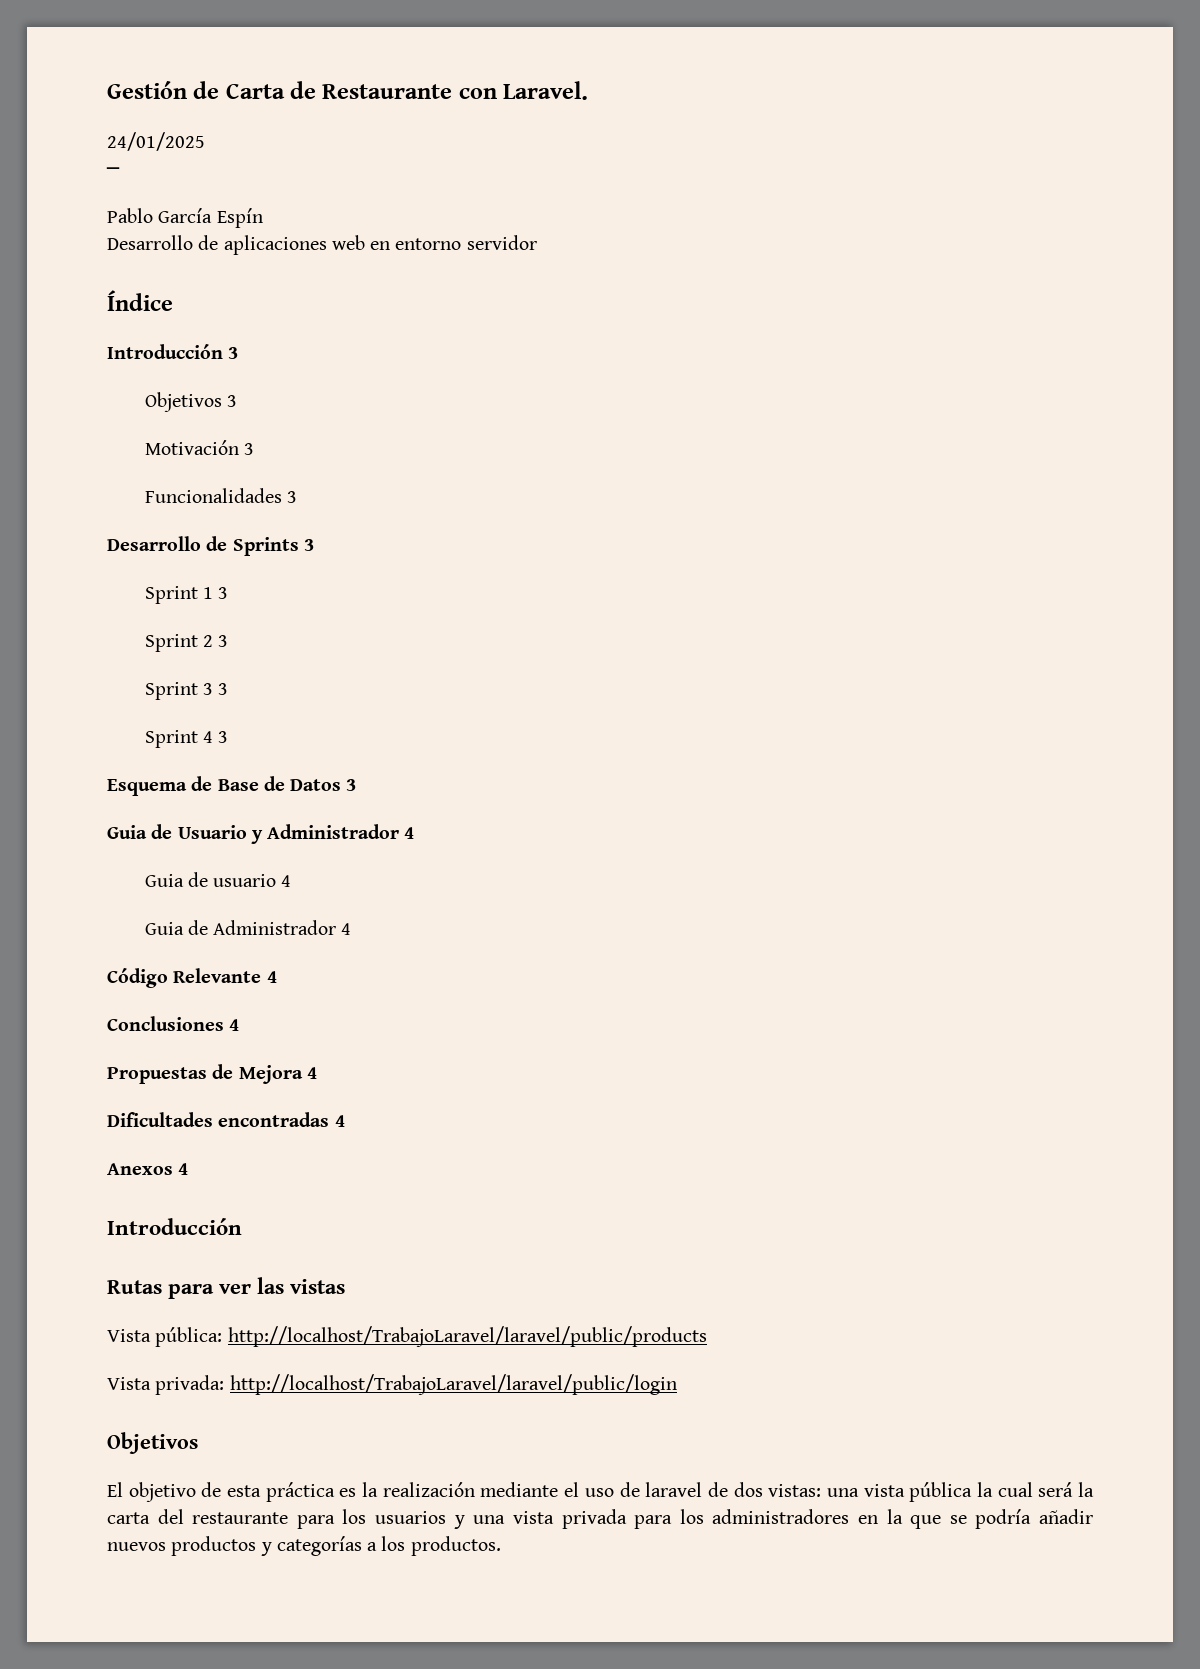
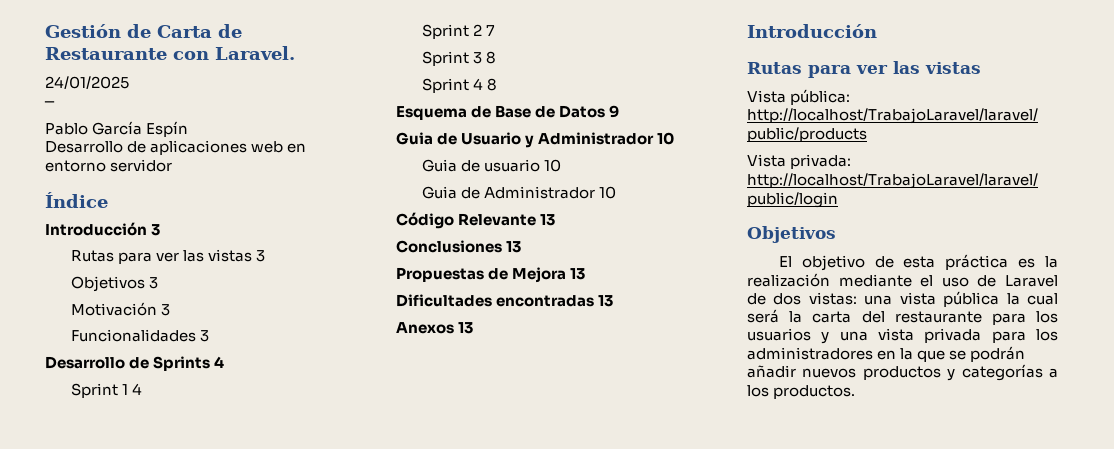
+ Rutas para ver las vistas 3
- Desarrollo de Sprints 3
+ Desarrollo de Sprints 4
- Sprint 1 3
+ Sprint 1 4
- Sprint 2 3
+ Sprint 2 7
- Sprint 3 3
+ Sprint 3 8
- Sprint 4 3
+ Sprint 4 8
- Esquema de Base de Datos 3
+ Esquema de Base de Datos 9
- Guia de Usuario y Administrador 4
+ Guia de Usuario y Administrador 10
- Guia de usuario 4
+ Guia de usuario 10
- Guia de Administrador 4
+ Guia de Administrador 10
- Código Relevante 4
+ Código Relevante 13
- Conclusiones 4
+ Conclusiones 13
- Propuestas de Mejora 4
+ Propuestas de Mejora 13
- Dificultades encontradas 4
+ Dificultades encontradas 13
- Anexos 4
+ Anexos 13
- El objetivo de esta práctica es la realización mediante el uso de laravel de dos vistas: una vista pública la cual será la carta del restaurante para los usuarios y una vista privada para los administradores en la que se podría añadir nuevos productos y categorías a los productos.
+ El objetivo de esta práctica es la realización mediante el uso de Laravel de dos vistas: una vista pública la cual será la carta del restaurante para los usuarios y una vista privada para los administradores en la que se podrán añadir nuevos productos y categorías a los productos.

